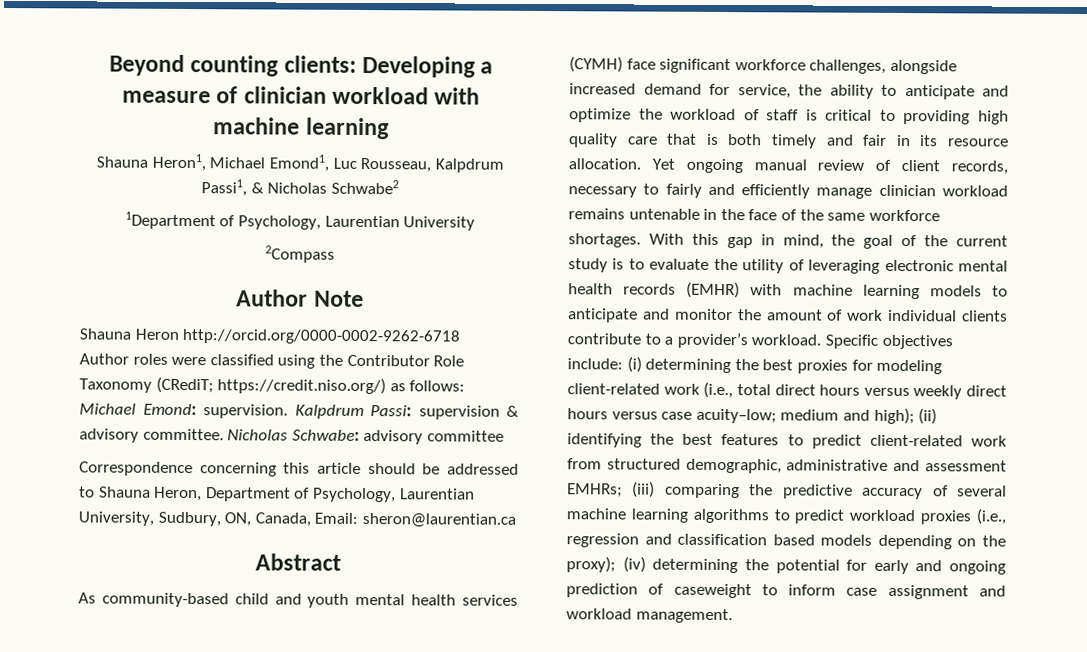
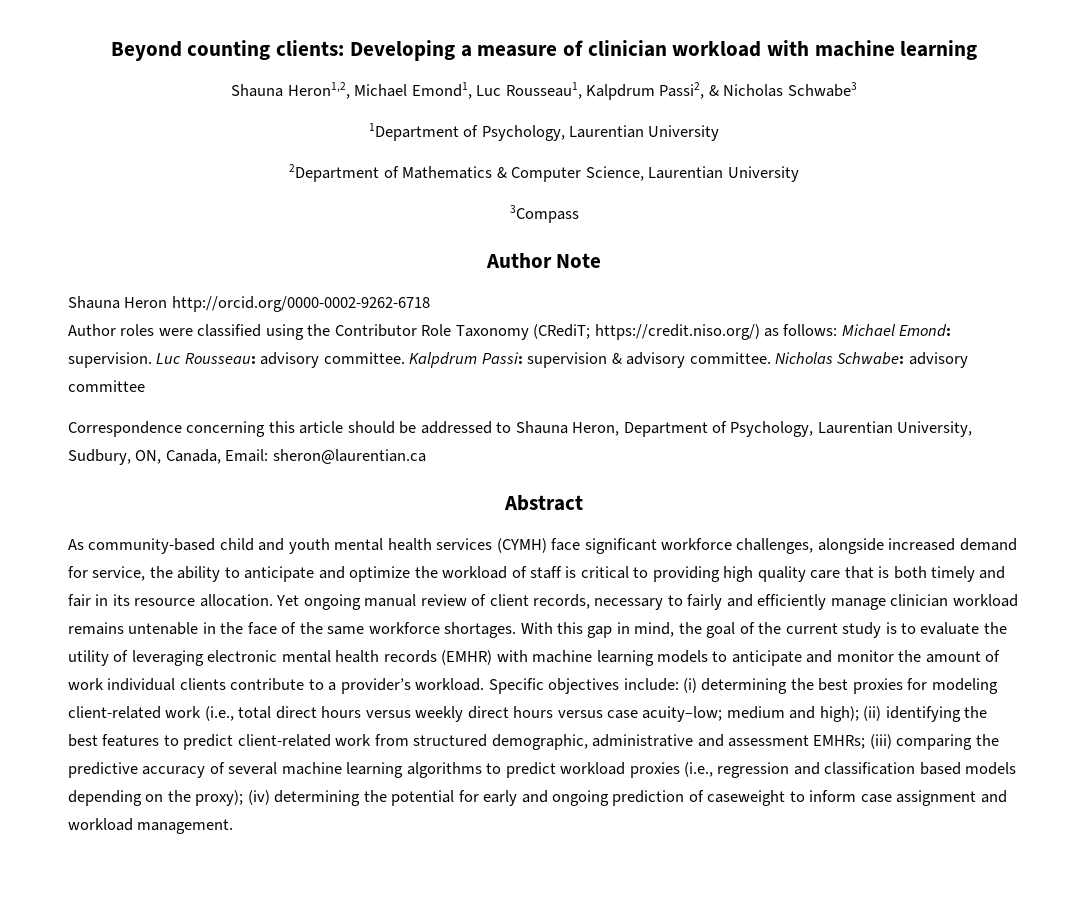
- Shauna Heron1, Michael Emond1, Luc Rousseau, Kalpdrum Passi1, & Nicholas Schwabe2
+ Shauna Heron1,2, Michael Emond1, Luc Rousseau1, Kalpdrum Passi2, & Nicholas Schwabe3
- 2Compass
+ 2Department of Mathematics & Computer Science, Laurentian University
+ 3Compass
+ Luc Rousseau: advisory committee.

